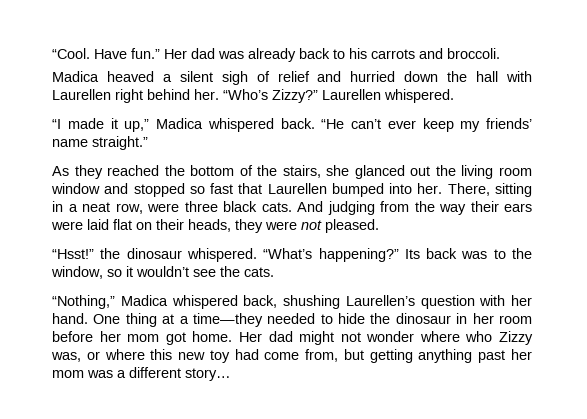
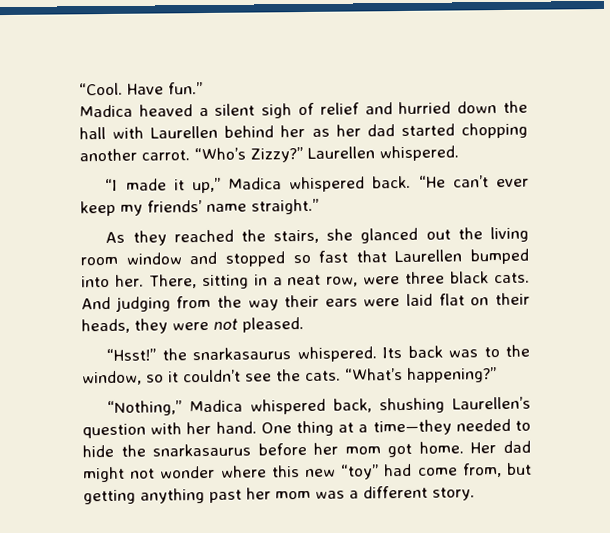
- Her dad was already back to his carrots and broccoli.
- Madica heaved a silent sigh of relief and hurried down the hall with Laurellen right behind her.
+ Madica heaved a silent sigh of relief and hurried down the hall with Laurellen behind her as her dad started chopping another carrot.
- As they reached the bottom of the stairs, she glanced out the living room window and stopped so fast that Laurellen bumped into her.
+ As they reached the stairs, she glanced out the living room window and stopped so fast that Laurellen bumped into her.
- “Hsst!” the dinosaur whispered. “What’s happening?”
+ “Hsst!” the snarkasaurus whispered.
- Its back was to the window, so it wouldn’t see the cats.
+ Its back was to the window, so it couldn’t see the cats. “What’s happening?”
- One thing at a time—they needed to hide the dinosaur in her room before her mom got home.
+ One thing at a time—they needed to hide the snarkasaurus before her mom got home.
- Her dad might not wonder where who Zizzy was, or where this new toy had come from, but getting anything past her mom was a different story…
+ Her dad might not wonder where this new “toy” had come from, but getting anything past her mom was a different story.

